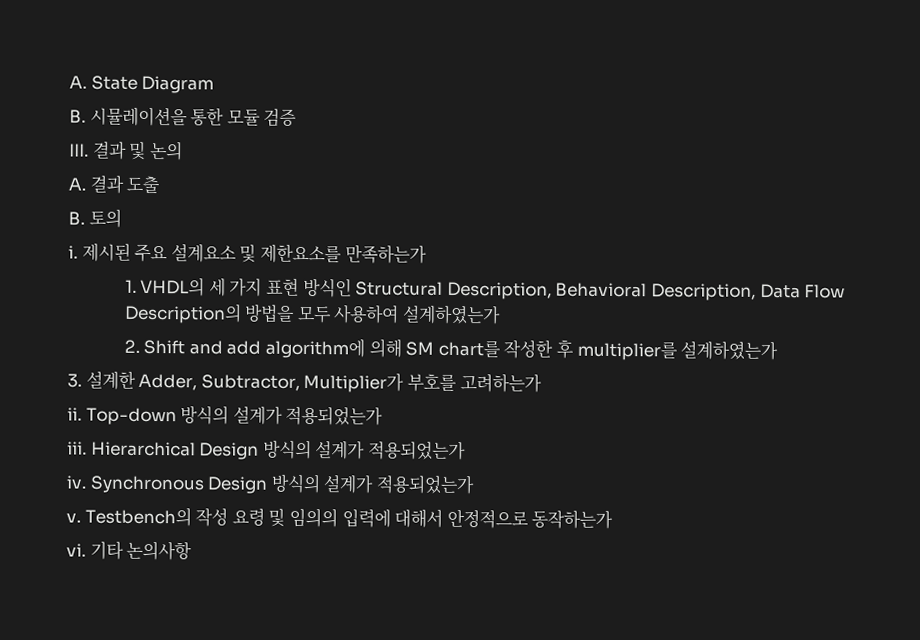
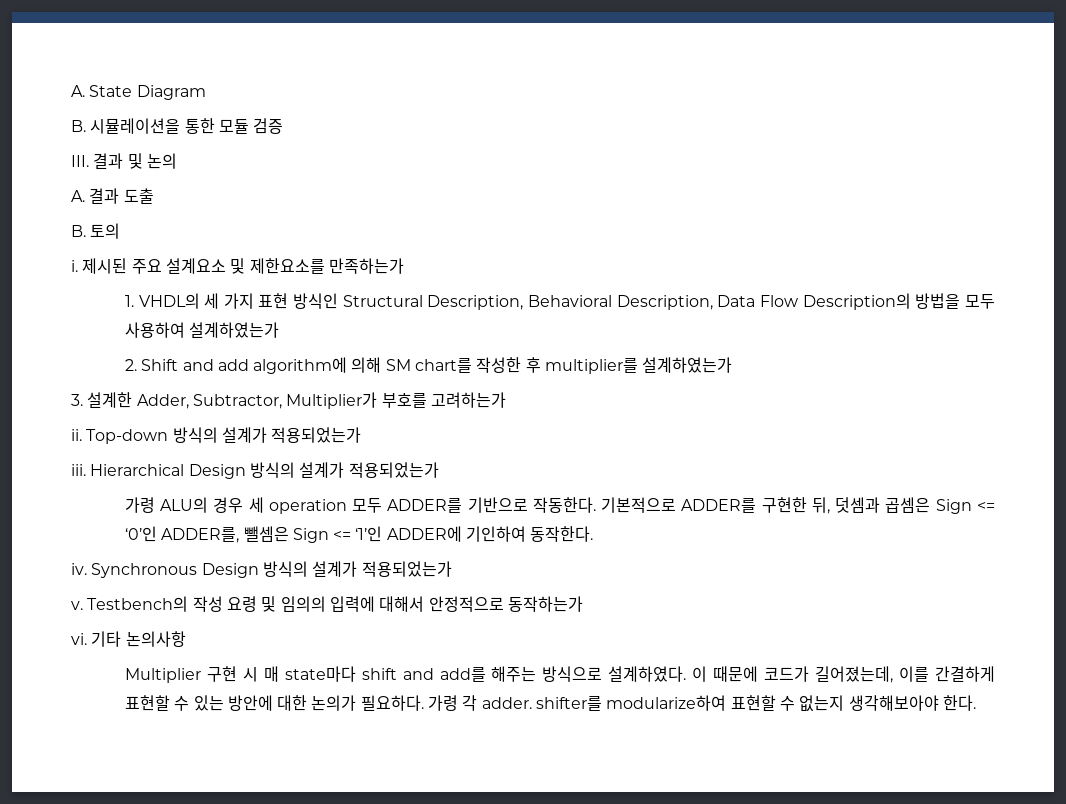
+ 가령 ALU의 경우 세 operation 모두 ADDER를 기반으로 작동한다. 기본적으로 ADDER를 구현한 뒤, 덧셈과 곱셈은 Sign <= ‘0’인 ADDER를, 뺄셈은 Sign <= ‘1’인 ADDER에 기인하여 동작한다.
+ Multiplier 구현 시 매 state마다 shift and add를 해주는 방식으로 설계하였다. 이 때문에 코드가 길어졌는데, 이를 간결하게 표현할 수 있는 방안에 대한 논의가 필요하다. 가령 각 adder. shifter를 modularize하여 표현할 수 없는지 생각해보아야 한다.

